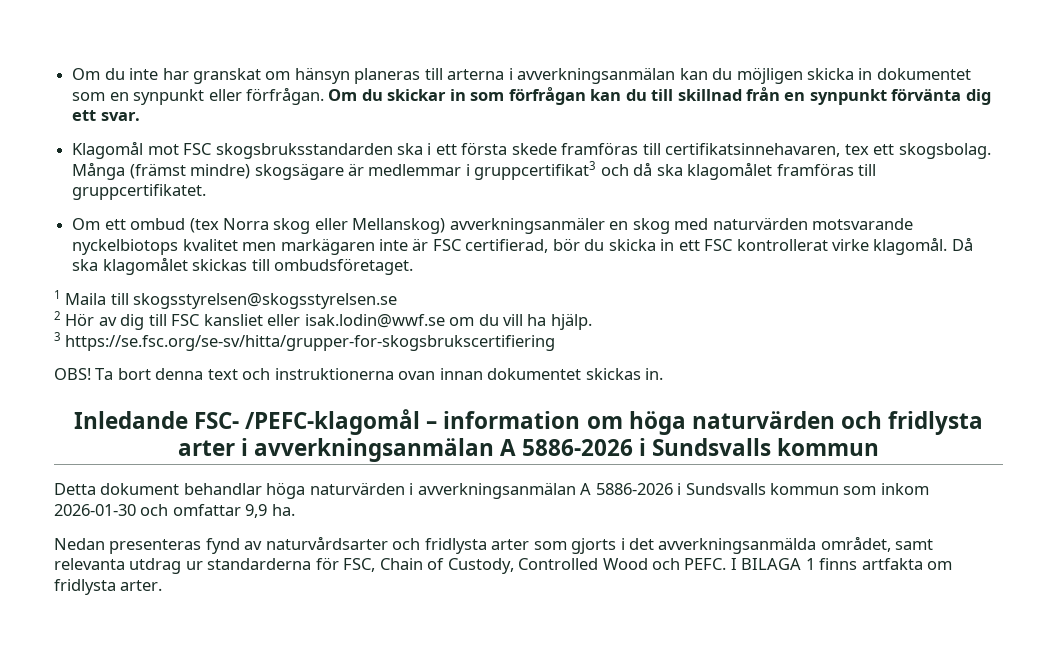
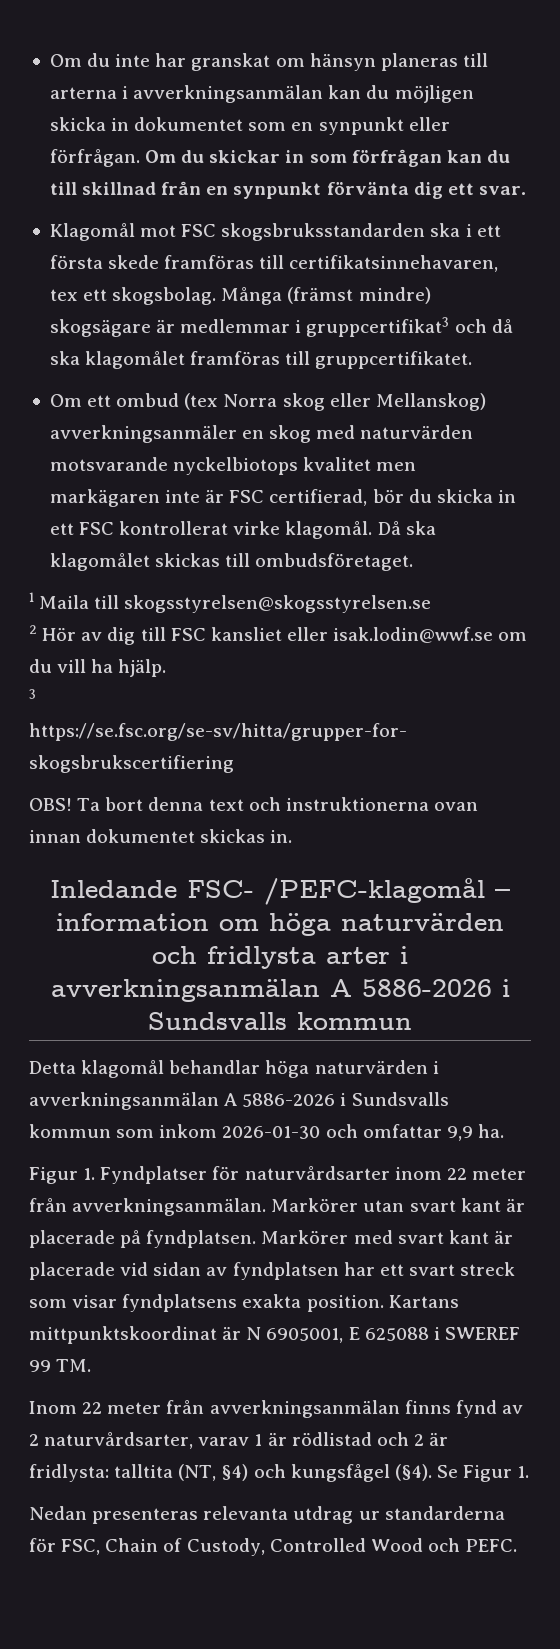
- Detta dokument behandlar höga naturvärden i avverkningsanmälan A 5886-2026 i Sundsvalls kommun som inkom 2026-01-30 och omfattar 9,9 ha.
+ Detta klagomål behandlar höga naturvärden i avverkningsanmälan A 5886-2026 i Sundsvalls kommun som inkom 2026-01-30 och omfattar 9,9 ha.
- Nedan presenteras fynd av naturvårdsarter och fridlysta arter som gjorts i det avverkningsanmälda området, samt relevanta utdrag ur standarderna för FSC, Chain of Custody, Controlled Wood och PEFC. I BILAGA 1 finns artfakta om fridlysta arter.
+ Figur 1. Fyndplatser för naturvårdsarter inom 22 meter från avverkningsanmälan. Markörer utan svart kant är placerade på fyndplatsen. Markörer med svart kant är placerade vid sidan av fyndplatsen har ett svart streck som visar fyndplatsens exakta position. Kartans mittpunktskoordinat är N 6905001, E 625088 i SWEREF 99 TM.
+ Inom 22 meter från avverkningsanmälan finns fynd av 2 naturvårdsarter, varav 1 är rödlistad och 2 är fridlysta: talltita (NT, §4) och kungsfågel (§4). Se Figur 1.
+ Nedan presenteras relevanta utdrag ur standarderna för FSC, Chain of Custody, Controlled Wood och PEFC.

